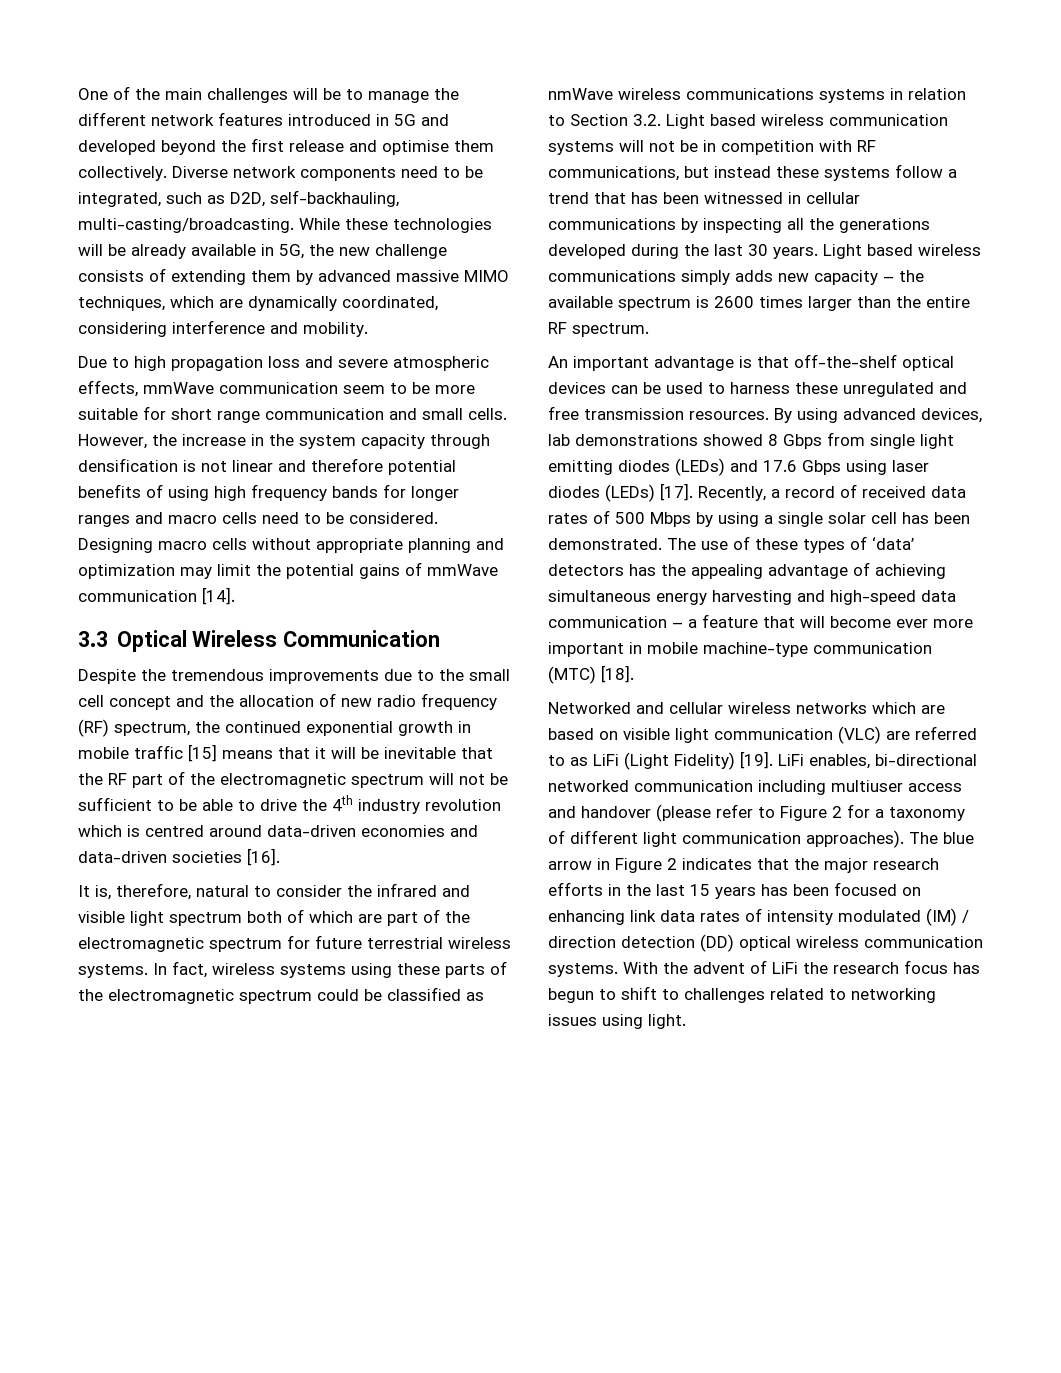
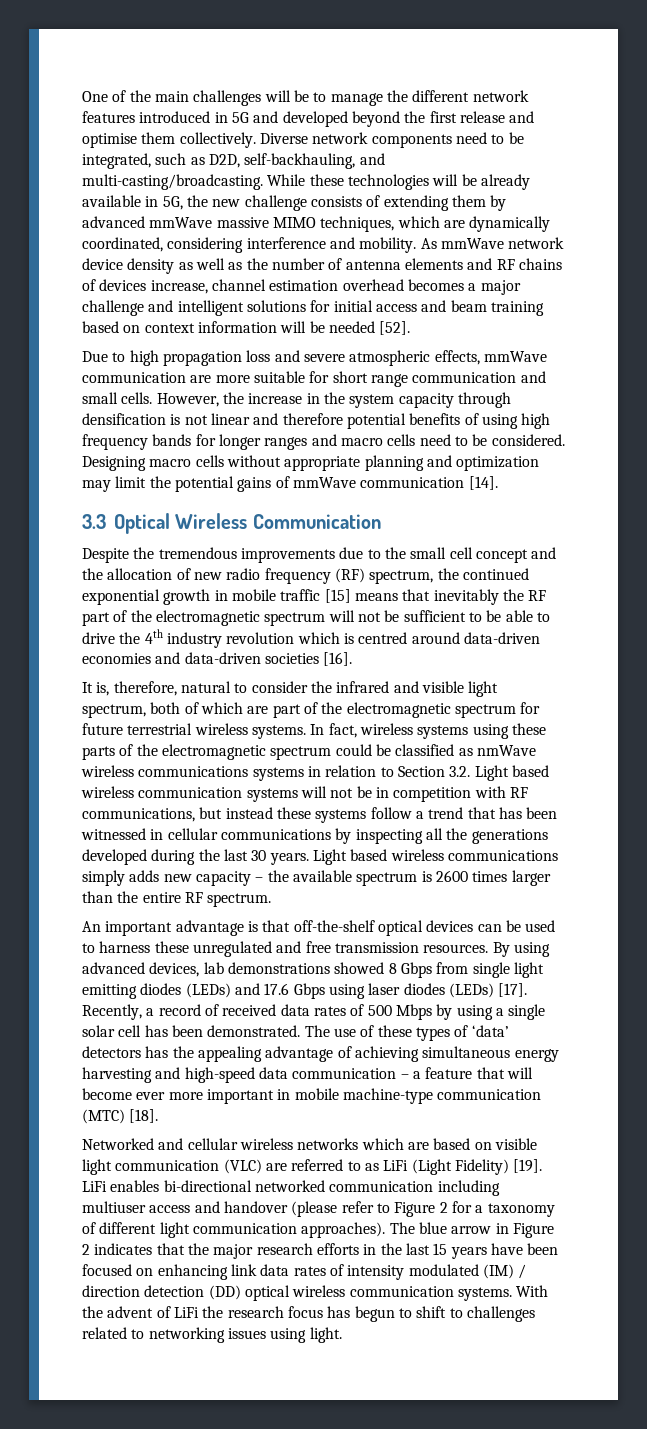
- Diverse network components need to be integrated, such as D2D, self-backhauling, multi-casting/broadcasting.
+ Diverse network components need to be integrated, such as D2D, self-backhauling, and multi-casting/broadcasting.
- While these technologies will be already available in 5G, the new challenge consists of extending them by advanced massive MIMO techniques, which are dynamically coordinated, considering interference and mobility.
+ While these technologies will be already available in 5G, the new challenge consists of extending them by advanced mmWave massive MIMO techniques, which are dynamically coordinated, considering interference and mobility. As mmWave network device density as well as the number of antenna elements and RF chains of devices increase, channel estimation overhead becomes a major challenge and intelligent solutions for initial access and beam training based on context information will be needed [52].
- Due to high propagation loss and severe atmospheric effects, mmWave communication seem to be more suitable for short range communication and small cells.
+ Due to high propagation loss and severe atmospheric effects, mmWave communication are more suitable for short range communication and small cells.
- Despite the tremendous improvements due to the small cell concept and the allocation of new radio frequency (RF) spectrum, the continued exponential growth in mobile traffic [15] means that it will be inevitable that the RF part of the electromagnetic spectrum will not be sufficient to be able to drive the 4th industry revolution which is centred around data-driven economies and data-driven societies [16].
+ Despite the tremendous improvements due to the small cell concept and the allocation of new radio frequency (RF) spectrum, the continued exponential growth in mobile traffic [15] means that inevitably the RF part of the electromagnetic spectrum will not be sufficient to be able to drive the 4th industry revolution which is centred around data-driven economies and data-driven societies [16].
- It is, therefore, natural to consider the infrared and visible light spectrum both of which are part of the electromagnetic spectrum for future terrestrial wireless systems.
+ It is, therefore, natural to consider the infrared and visible light spectrum, both of which are part of the electromagnetic spectrum for future terrestrial wireless systems.
- LiFi enables, bi-directional networked communication including multiuser access and handover (please refer to Figure 2 for a taxonomy of different light communication approaches).
+ LiFi enables bi-directional networked communication including multiuser access and handover (please refer to Figure 2 for a taxonomy of different light communication approaches).
- The blue arrow in Figure 2 indicates that the major research efforts in the last 15 years has been focused on enhancing link data rates of intensity modulated (IM) / direction detection (DD) optical wireless communication systems.
+ The blue arrow in Figure 2 indicates that the major research efforts in the last 15 years have been focused on enhancing link data rates of intensity modulated (IM) / direction detection (DD) optical wireless communication systems.

